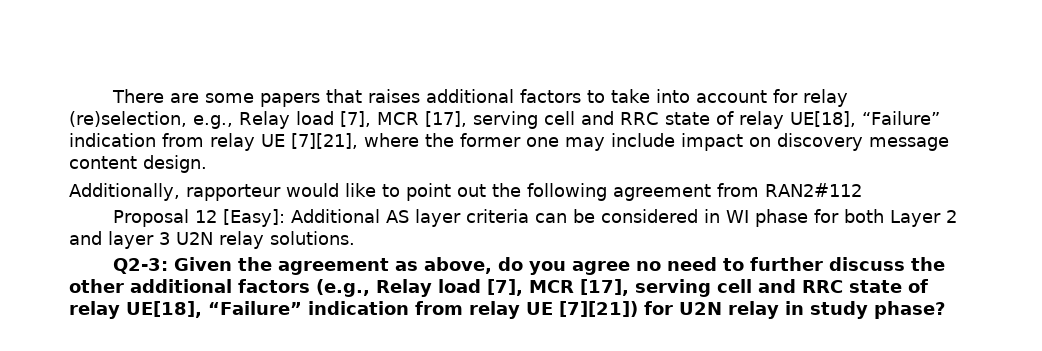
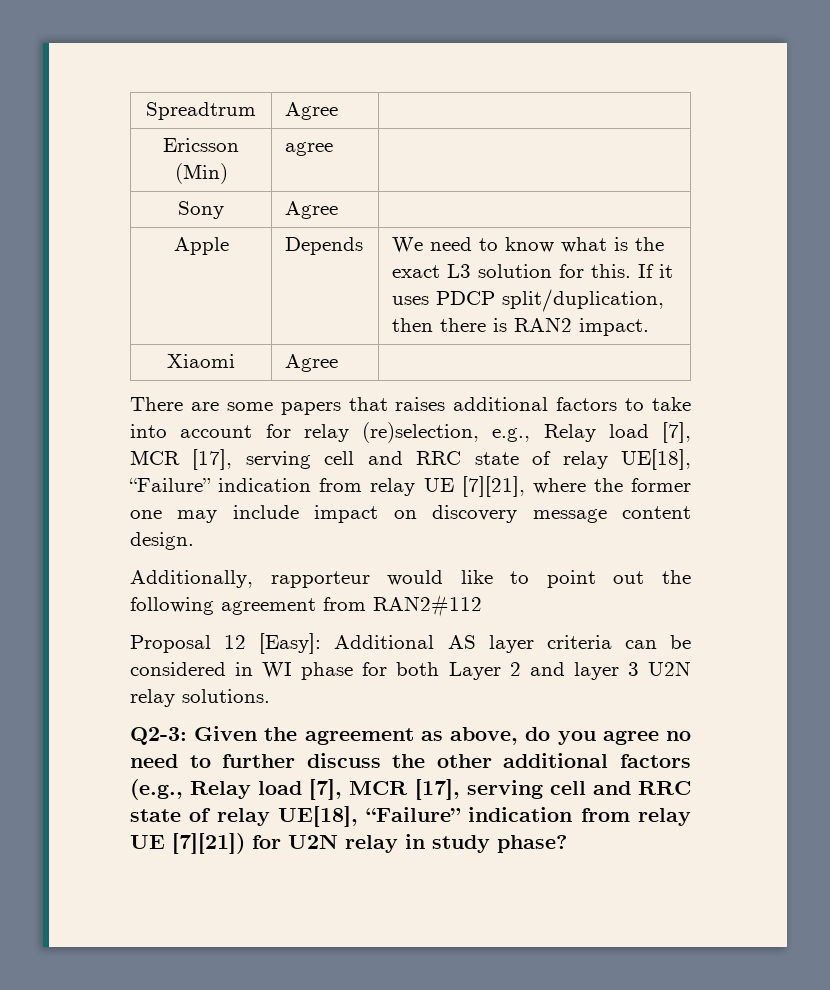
+ Spreadtrum | Agree |
+ Ericsson (Min) | agree |
+ Sony | Agree |
+ Apple | Depends | We need to know what is the exact L3 solution for this. If it uses PDCP split/duplication, then there is RAN2 impact.
+ Xiaomi | Agree |

